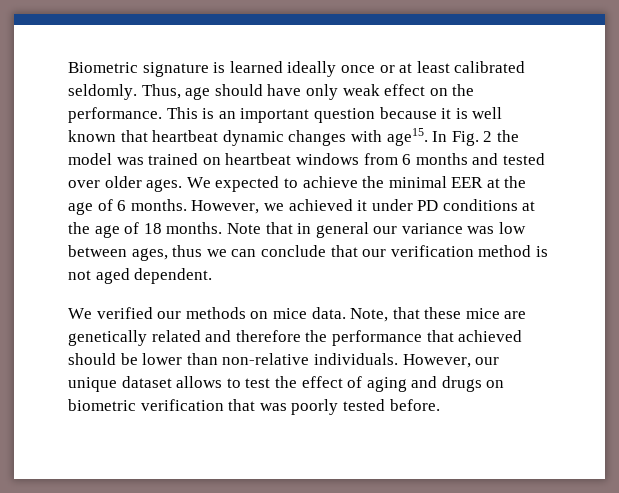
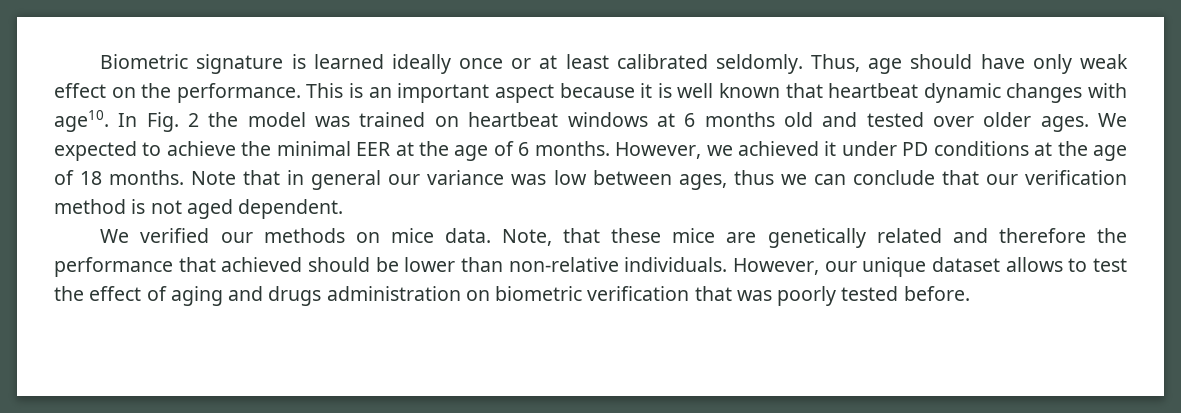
- This is an important question because it is well known that heartbeat dynamic changes with age15.
+ This is an important aspect because it is well known that heartbeat dynamic changes with age10.
- In Fig. 2 the model was trained on heartbeat windows from 6 months and tested over older ages.
+ In Fig. 2 the model was trained on heartbeat windows at 6 months old and tested over older ages.
- However, our unique dataset allows to test the effect of aging and drugs on biometric verification that was poorly tested before.
+ However, our unique dataset allows to test the effect of aging and drugs administration on biometric verification that was poorly tested before.

